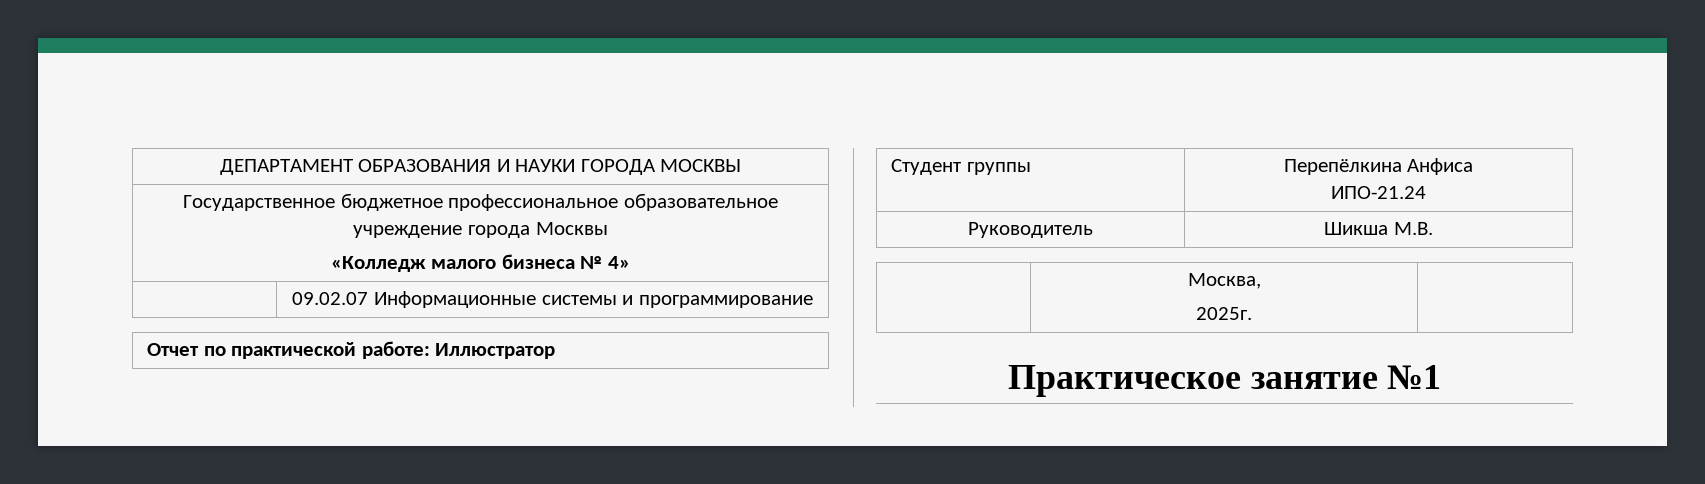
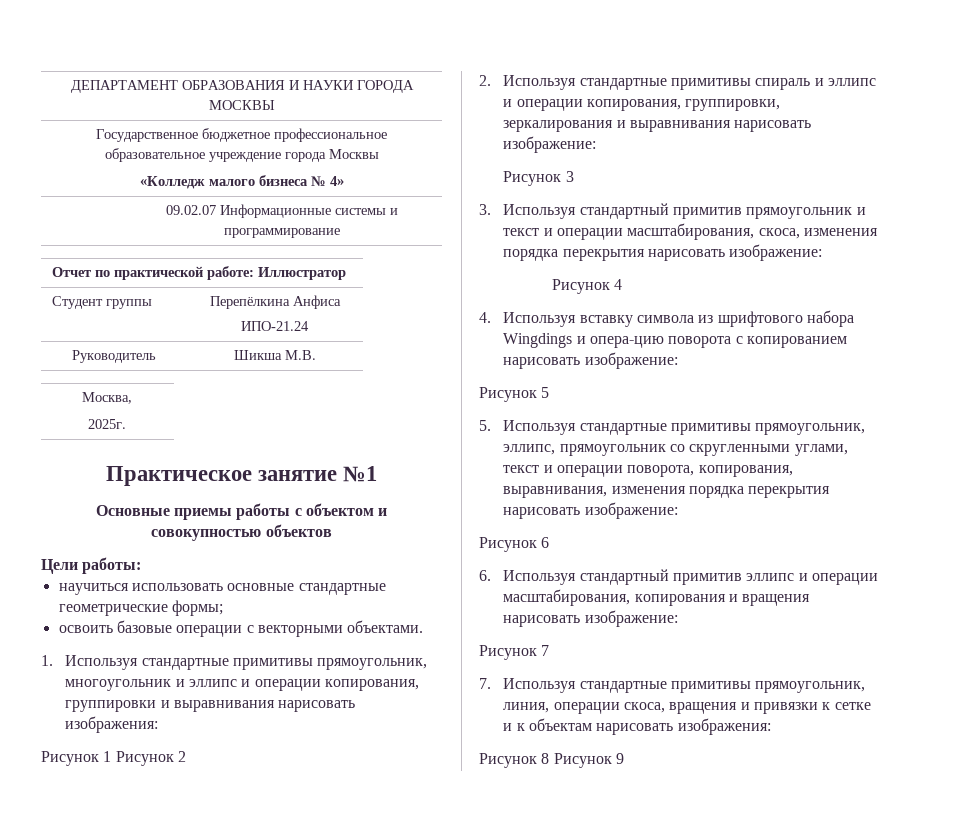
+ Основные приемы работы с объектом и совокупностью объектов
+ Цели работы:
+ научиться использовать основные стандартные геометрические формы;
+ освоить базовые операции с векторными объектами.
+ 1. Используя стандартные примитивы прямоугольник, многоугольник и эллипс и операции копирования, группировки и выравнивания нарисовать изображения:
+ Рисунок 1 Рисунок 2
+ 2. Используя стандартные примитивы спираль и эллипс и операции копирования, группировки, зеркалирования и выравнивания нарисовать изображение:
+ Рисунок 3
+ 3. Используя стандартный примитив прямоугольник и текст и операции масштабирования, скоса, изменения порядка перекрытия нарисовать изображение:
+ Рисунок 4
+ 4. Используя вставку символа из шрифтового набора Wingdings и опера-цию поворота с копированием нарисовать изображение:
+ Рисунок 5
+ 5. Используя стандартные примитивы прямоугольник, эллипс, прямоугольник со скругленными углами, текст и операции поворота, копирования, выравнивания, изменения порядка перекрытия нарисовать изображение:
+ Рисунок 6
+ 6. Используя стандартный примитив эллипс и операции масштабирования, копирования и вращения нарисовать изображение:
+ Рисунок 7
+ 7. Используя стандартные примитивы прямоугольник, линия, операции скоса, вращения и привязки к сетке и к объектам нарисовать изображения:
+ Рисунок 8 Рисунок 9

